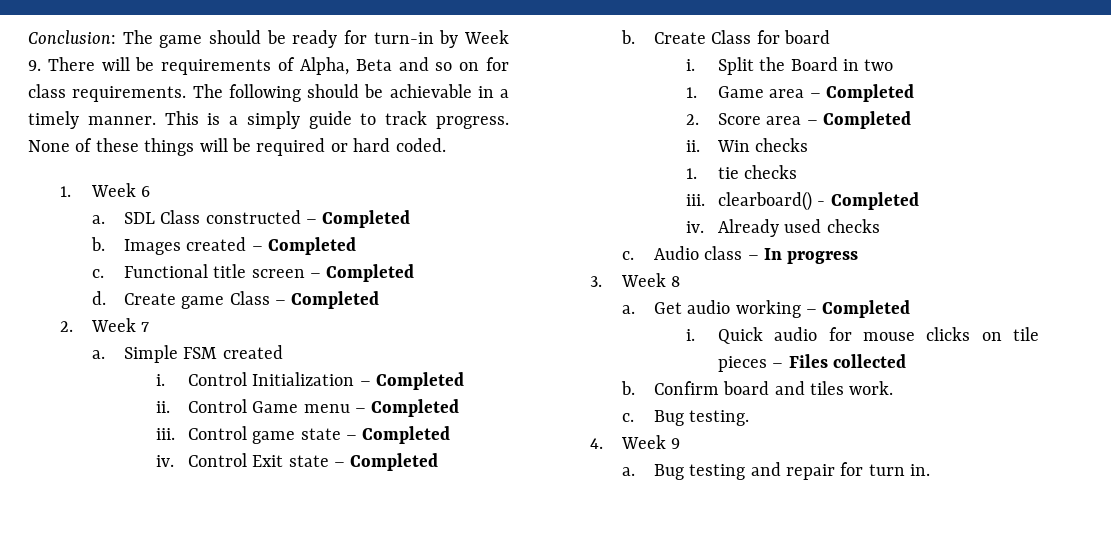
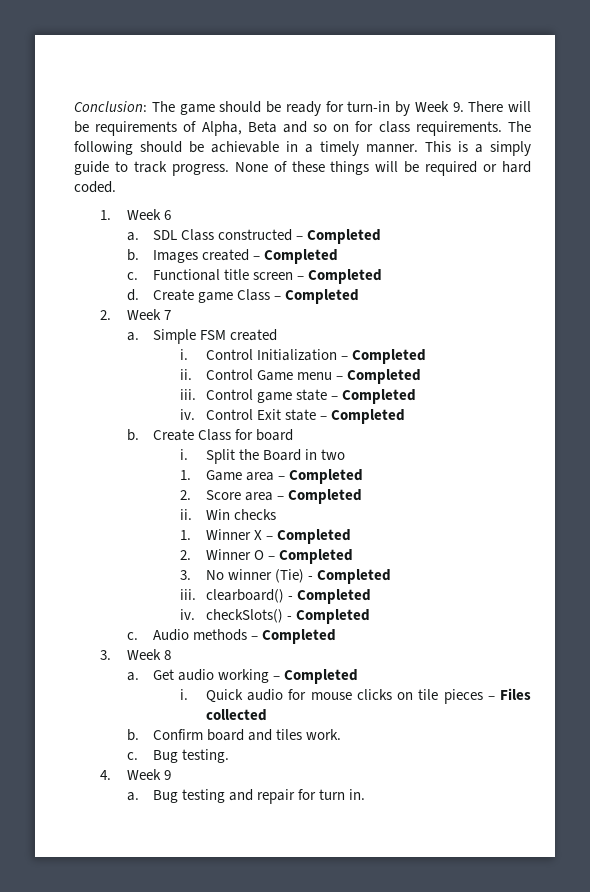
- 1. tie checks
+ 1. Winner X – Completed
+ 2. Winner O – Completed
+ 3. No winner (Tie) - Completed
- iv. Already used checks
+ iv. checkSlots() - Completed
- Audio class – In progress
+ Audio methods – Completed

